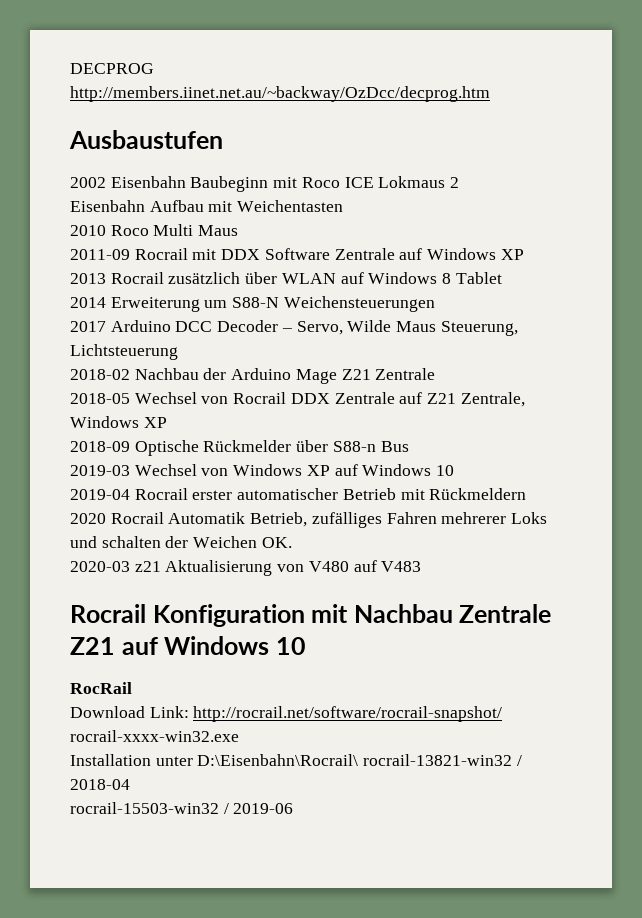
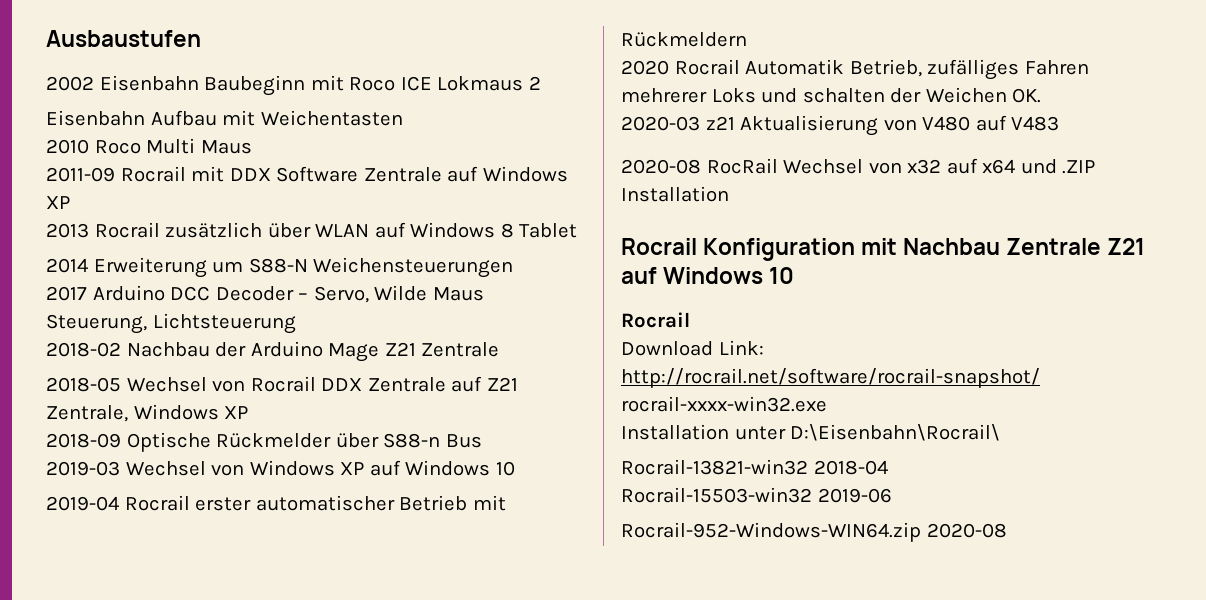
- DECPROG http://members.iinet.net.au/~backway/OzDcc/decprog.htm
+ 2020-08 RocRail Wechsel von x32 auf x64 und .ZIP Installation
  Rocrail Konfiguration mit Nachbau Zentrale Z21 auf Windows 10
- RocRail
+ Rocrail
- Installation unter D:\Eisenbahn\Rocrail\ rocrail-13821-win32 / 2018-04
+ Installation unter D:\Eisenbahn\Rocrail\
+ Rocrail-13821-win32 2018-04
- rocrail-15503-win32 / 2019-06
+ Rocrail-15503-win32 2019-06
+ Rocrail-952-Windows-WIN64.zip 2020-08

